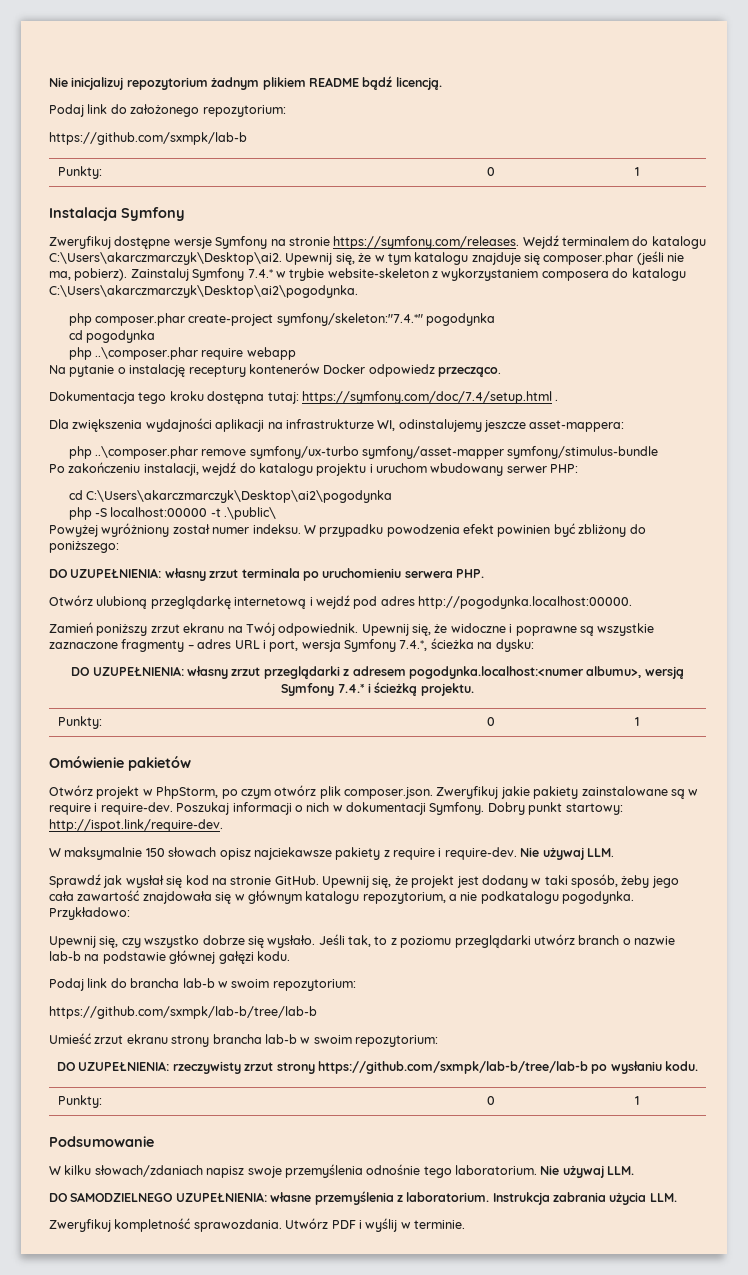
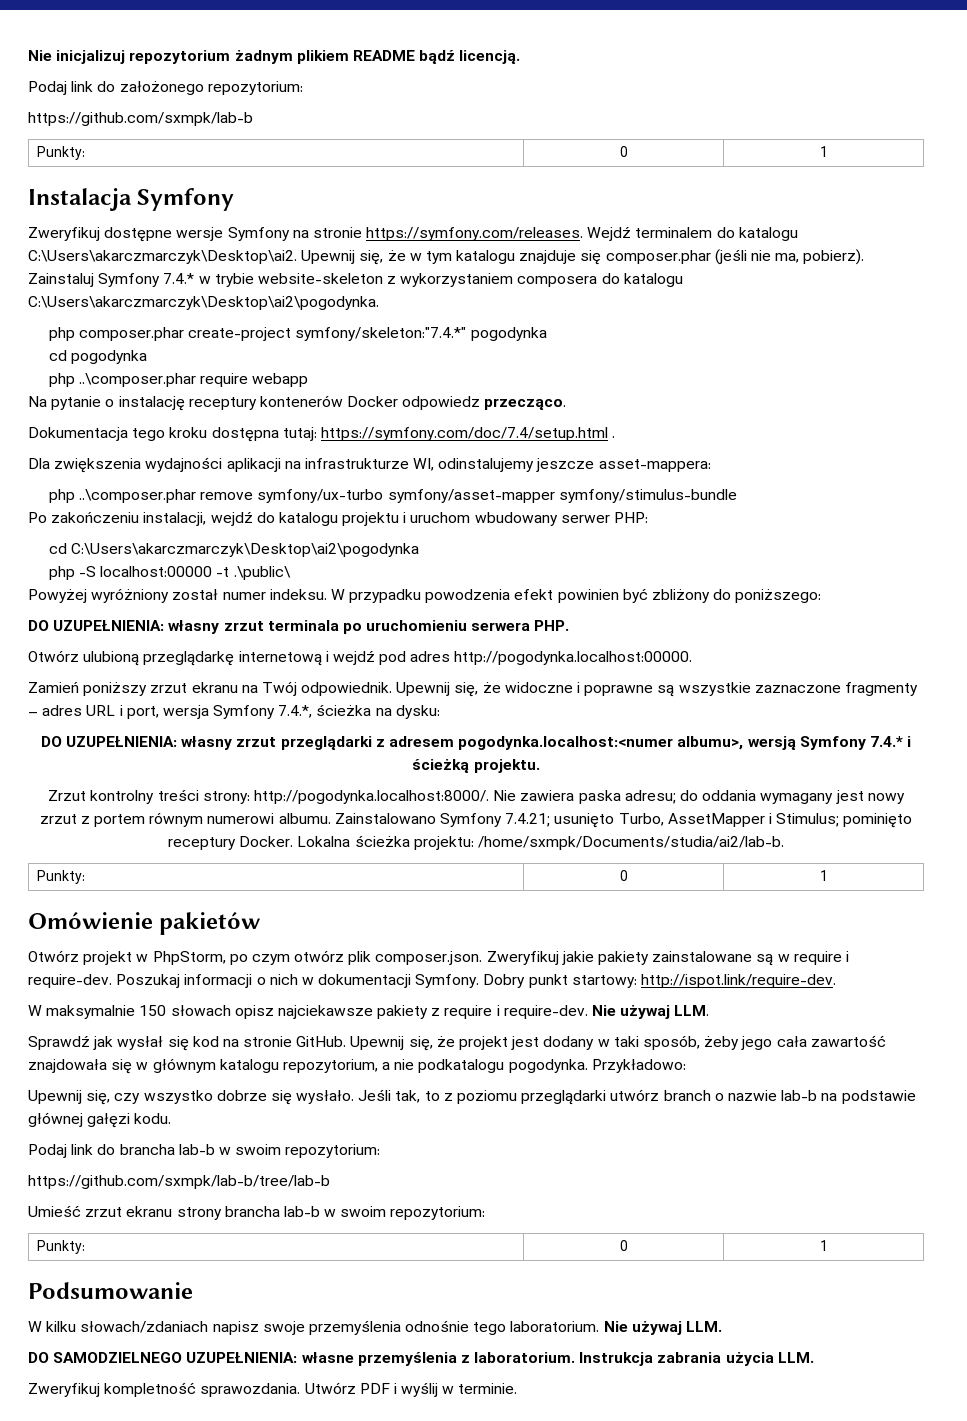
+ Zrzut kontrolny treści strony: http://pogodynka.localhost:8000/. Nie zawiera paska adresu; do oddania wymagany jest nowy zrzut z portem równym numerowi albumu. Zainstalowano Symfony 7.4.21; usunięto Turbo, AssetMapper i Stimulus; pominięto receptury Docker. Lokalna ścieżka projektu: /home/sxmpk/Documents/studia/ai2/lab-b.
- DO UZUPEŁNIENIA: rzeczywisty zrzut strony https://github.com/sxmpk/lab-b/tree/lab-b po wysłaniu kodu.

